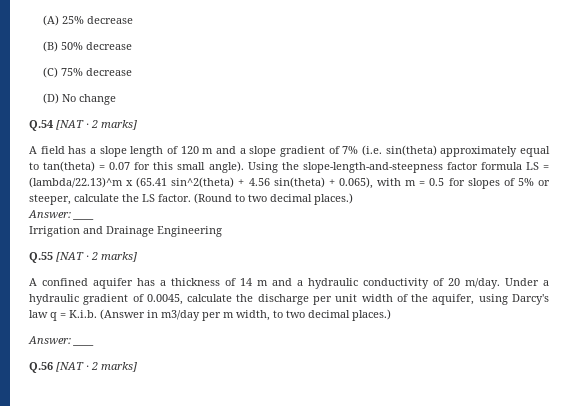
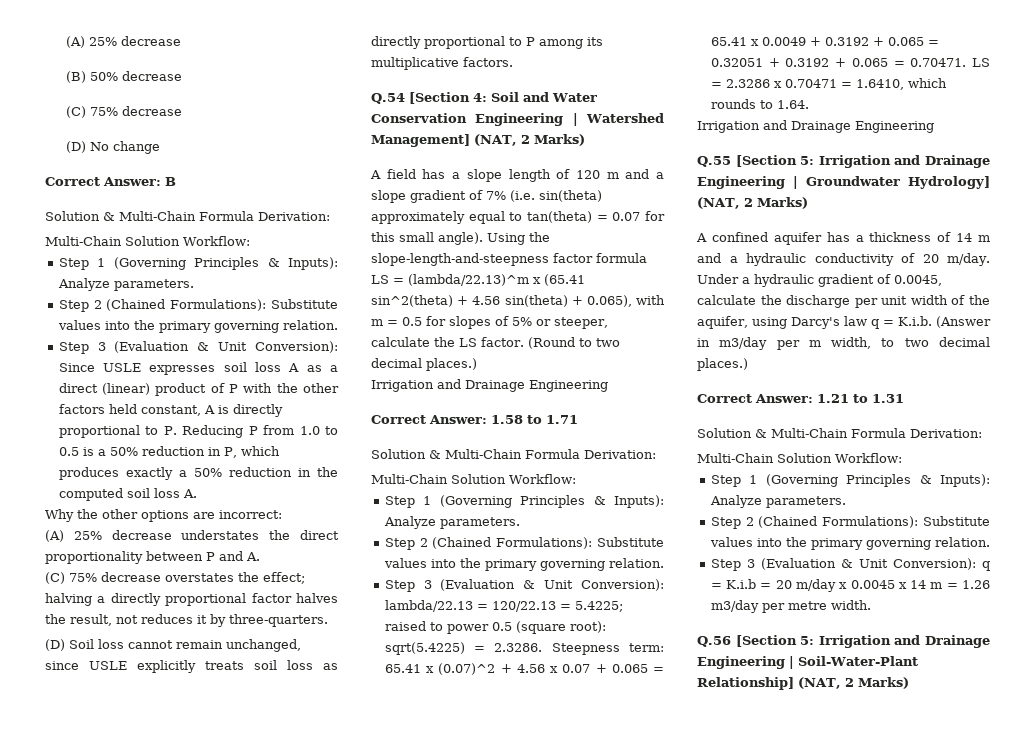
- Q.54 [NAT · 2 marks]
+ Correct Answer: B
+ Solution & Multi-Chain Formula Derivation:
+ Multi-Chain Solution Workflow:
+ Step 1 (Governing Principles & Inputs): Analyze parameters.
+ Step 2 (Chained Formulations): Substitute values into the primary governing relation.
+ Step 3 (Evaluation & Unit Conversion): Since USLE expresses soil loss A as a direct (linear) product of P with the other factors held constant, A is directly proportional to P. Reducing P from 1.0 to 0.5 is a 50% reduction in P, which produces exactly a 50% reduction in the computed soil loss A.
+ Why the other options are incorrect:
+ (A) 25% decrease understates the direct proportionality between P and A.
+ (C) 75% decrease overstates the effect; halving a directly proportional factor halves the result, not reduces it by three-quarters.
+ (D) Soil loss cannot remain unchanged, since USLE explicitly treats soil loss as directly proportional to P among its multiplicative factors.
+ Q.54 [Section 4: Soil and Water Conservation Engineering | Watershed Management] (NAT, 2 Marks)
  (Round to two decimal places.)
- Answer: ____
+ Irrigation and Drainage Engineering
+ Correct Answer: 1.58 to 1.71
+ Solution & Multi-Chain Formula Derivation:
+ Multi-Chain Solution Workflow:
+ Step 1 (Governing Principles & Inputs): Analyze parameters.
+ Step 2 (Chained Formulations): Substitute values into the primary governing relation.
+ Step 3 (Evaluation & Unit Conversion): lambda/22.13 = 120/22.13 = 5.4225; raised to power 0.5 (square root): sqrt(5.4225) = 2.3286. Steepness term: 65.41 x (0.07)^2 + 4.56 x 0.07 + 0.065 = 65.41 x 0.0049 + 0.3192 + 0.065 = 0.32051 + 0.3192 + 0.065 = 0.70471. LS = 2.3286 x 0.70471 = 1.6410, which rounds to 1.64.
- Q.55 [NAT · 2 marks]
+ Q.55 [Section 5: Irrigation and Drainage Engineering | Groundwater Hydrology] (NAT, 2 Marks)
  Under a hydraulic gradient of 0.0045, calculate the discharge per unit width of the aquifer, using Darcy's law q = K.i.b. (Answer in m3/day per m width, to two decimal places.)
- Answer: ____
- Q.56 [NAT · 2 marks]
+ Correct Answer: 1.21 to 1.31
+ Solution & Multi-Chain Formula Derivation:
+ Multi-Chain Solution Workflow:
+ Step 1 (Governing Principles & Inputs): Analyze parameters.
+ Step 2 (Chained Formulations): Substitute values into the primary governing relation.
+ Step 3 (Evaluation & Unit Conversion): q = K.i.b = 20 m/day x 0.0045 x 14 m = 1.26 m3/day per metre width.
+ Q.56 [Section 5: Irrigation and Drainage Engineering | Soil-Water-Plant Relationship] (NAT, 2 Marks)

